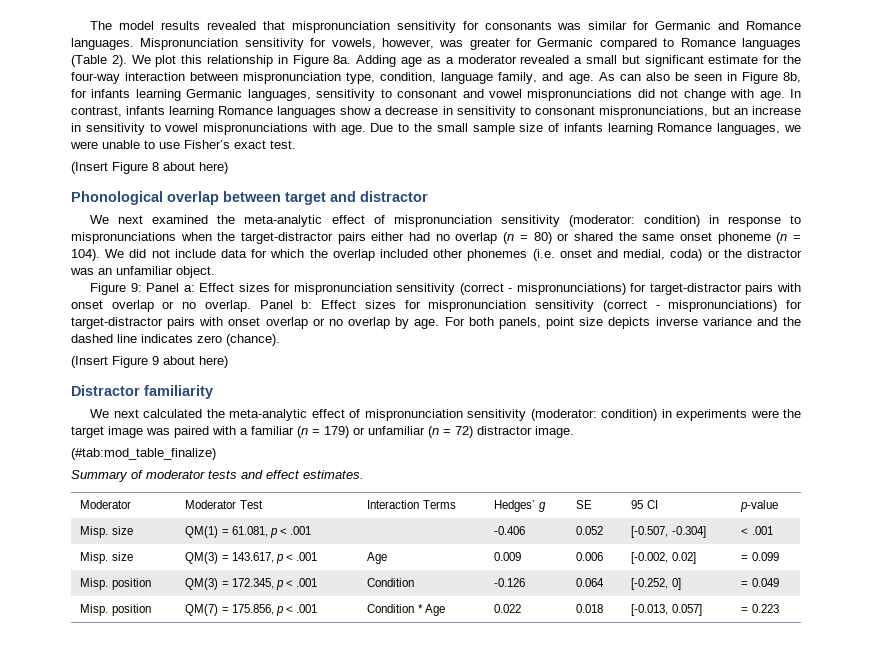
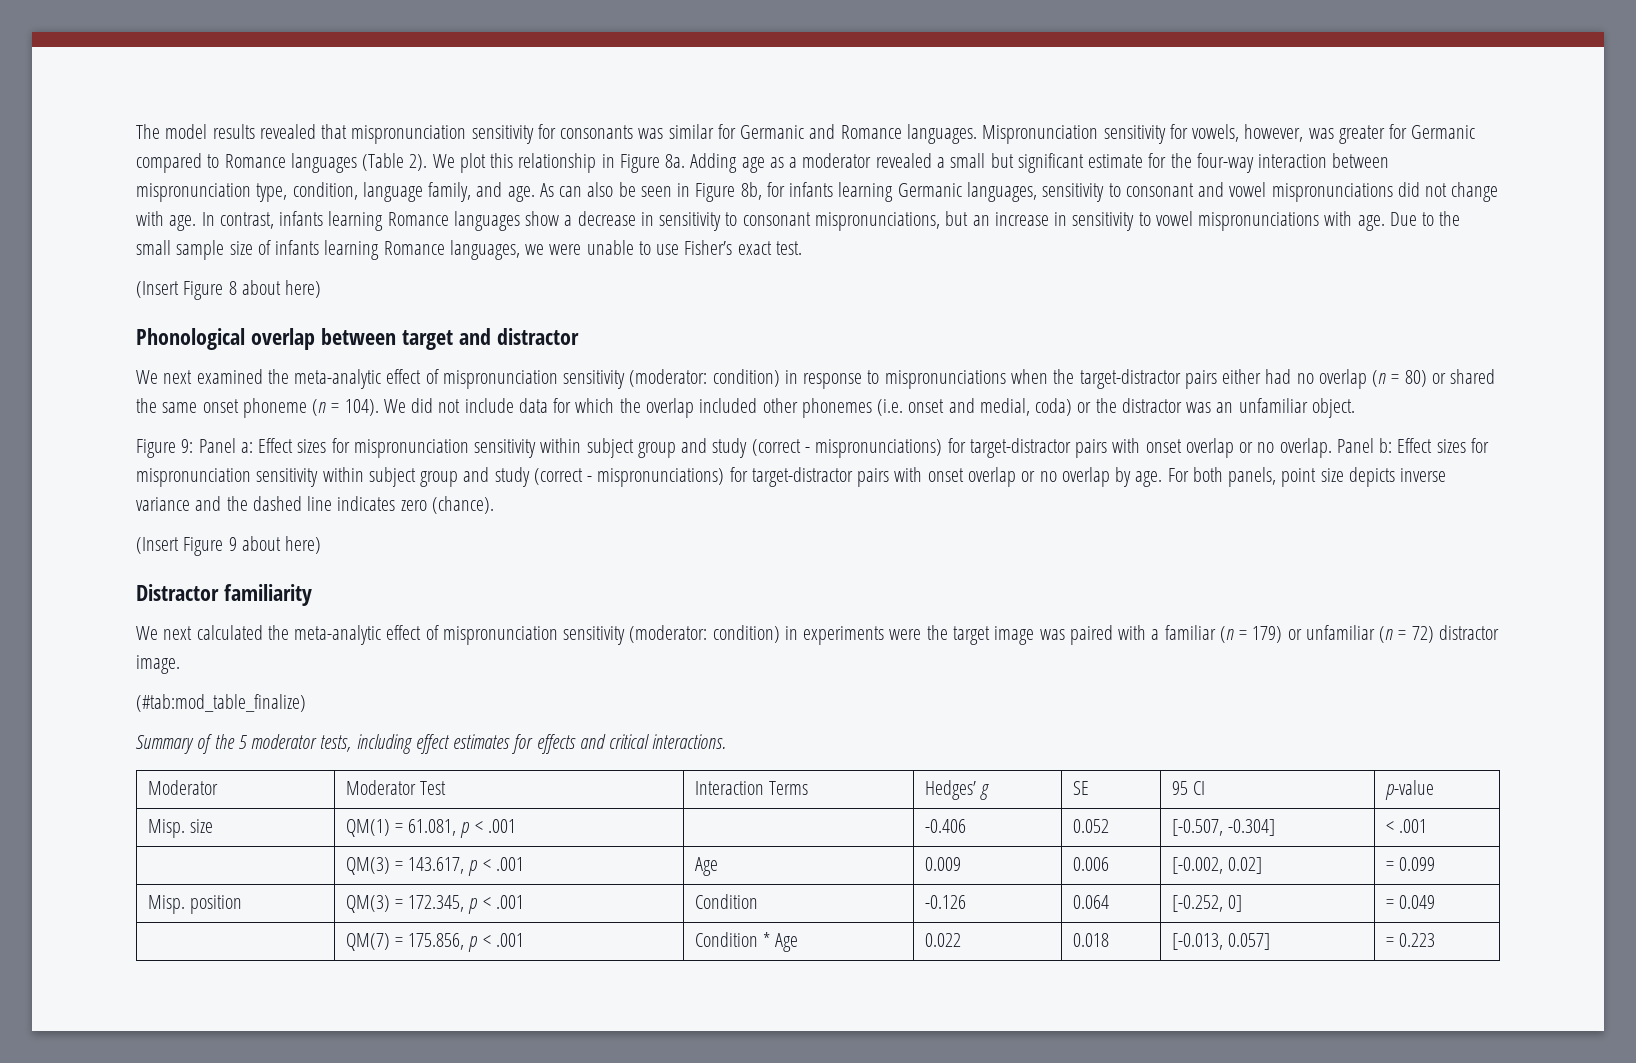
- Figure 9: Panel a: Effect sizes for mispronunciation sensitivity (correct - mispronunciations) for target-distractor pairs with onset overlap or no overlap.
+ Figure 9: Panel a: Effect sizes for mispronunciation sensitivity within subject group and study (correct - mispronunciations) for target-distractor pairs with onset overlap or no overlap.
- Panel b: Effect sizes for mispronunciation sensitivity (correct - mispronunciations) for target-distractor pairs with onset overlap or no overlap by age.
+ Panel b: Effect sizes for mispronunciation sensitivity within subject group and study (correct - mispronunciations) for target-distractor pairs with onset overlap or no overlap by age.
- Summary of moderator tests and effect estimates.
+ Summary of the 5 moderator tests, including effect estimates for effects and critical interactions.
- Misp. size | QM(3) = 143.617, p < .001 | Age | 0.009 | 0.006 | [-0.002, 0.02] | = 0.099
+ | QM(3) = 143.617, p < .001 | Age | 0.009 | 0.006 | [-0.002, 0.02] | = 0.099
- Misp. position | QM(7) = 175.856, p < .001 | Condition * Age | 0.022 | 0.018 | [-0.013, 0.057] | = 0.223
+ | QM(7) = 175.856, p < .001 | Condition * Age | 0.022 | 0.018 | [-0.013, 0.057] | = 0.223

